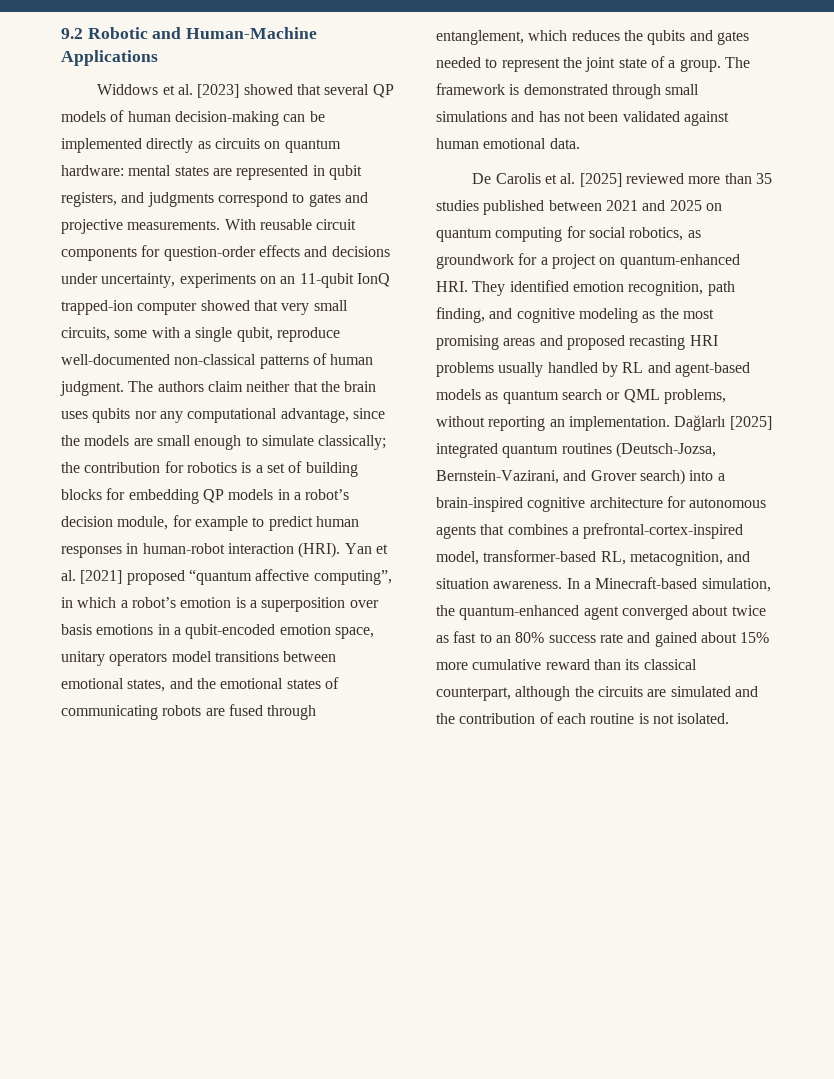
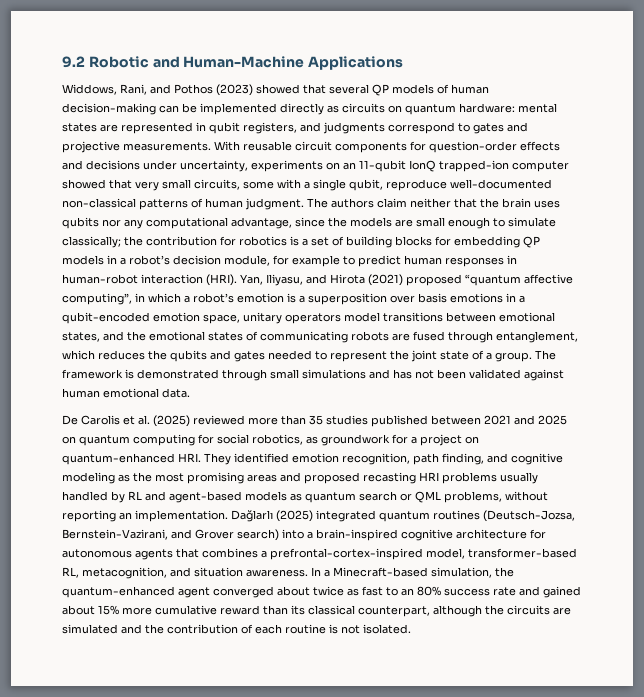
- Widdows et al. [2023] showed that several QP models of human decision-making can be implemented directly as circuits on quantum hardware: mental states are represented in qubit registers, and judgments correspond to gates and projective measurements.
+ Widdows, Rani, and Pothos (2023) showed that several QP models of human decision-making can be implemented directly as circuits on quantum hardware: mental states are represented in qubit registers, and judgments correspond to gates and projective measurements.
- Yan et al. [2021] proposed “quantum affective computing”, in which a robot’s emotion is a superposition over basis emotions in a qubit-encoded emotion space, unitary operators model transitions between emotional states, and the emotional states of communicating robots are fused through entanglement, which reduces the qubits and gates needed to represent the joint state of a group.
+ Yan, Iliyasu, and Hirota (2021) proposed “quantum affective computing”, in which a robot’s emotion is a superposition over basis emotions in a qubit-encoded emotion space, unitary operators model transitions between emotional states, and the emotional states of communicating robots are fused through entanglement, which reduces the qubits and gates needed to represent the joint state of a group.
- De Carolis et al. [2025] reviewed more than 35 studies published between 2021 and 2025 on quantum computing for social robotics, as groundwork for a project on quantum-enhanced HRI. They identified emotion recognition, path finding, and cognitive modeling as the most promising areas and proposed recasting HRI problems usually handled by RL and agent-based models as quantum search or QML problems, without reporting an implementation.
+ De Carolis et al. (2025) reviewed more than 35 studies published between 2021 and 2025 on quantum computing for social robotics, as groundwork for a project on quantum-enhanced HRI. They identified emotion recognition, path finding, and cognitive modeling as the most promising areas and proposed recasting HRI problems usually handled by RL and agent-based models as quantum search or QML problems, without reporting an implementation.
- Dağlarlı [2025] integrated quantum routines (Deutsch-Jozsa, Bernstein-Vazirani, and Grover search) into a brain-inspired cognitive architecture for autonomous agents that combines a prefrontal-cortex-inspired model, transformer-based RL, metacognition, and situation awareness.
+ Dağlarlı (2025) integrated quantum routines (Deutsch-Jozsa, Bernstein-Vazirani, and Grover search) into a brain-inspired cognitive architecture for autonomous agents that combines a prefrontal-cortex-inspired model, transformer-based RL, metacognition, and situation awareness.

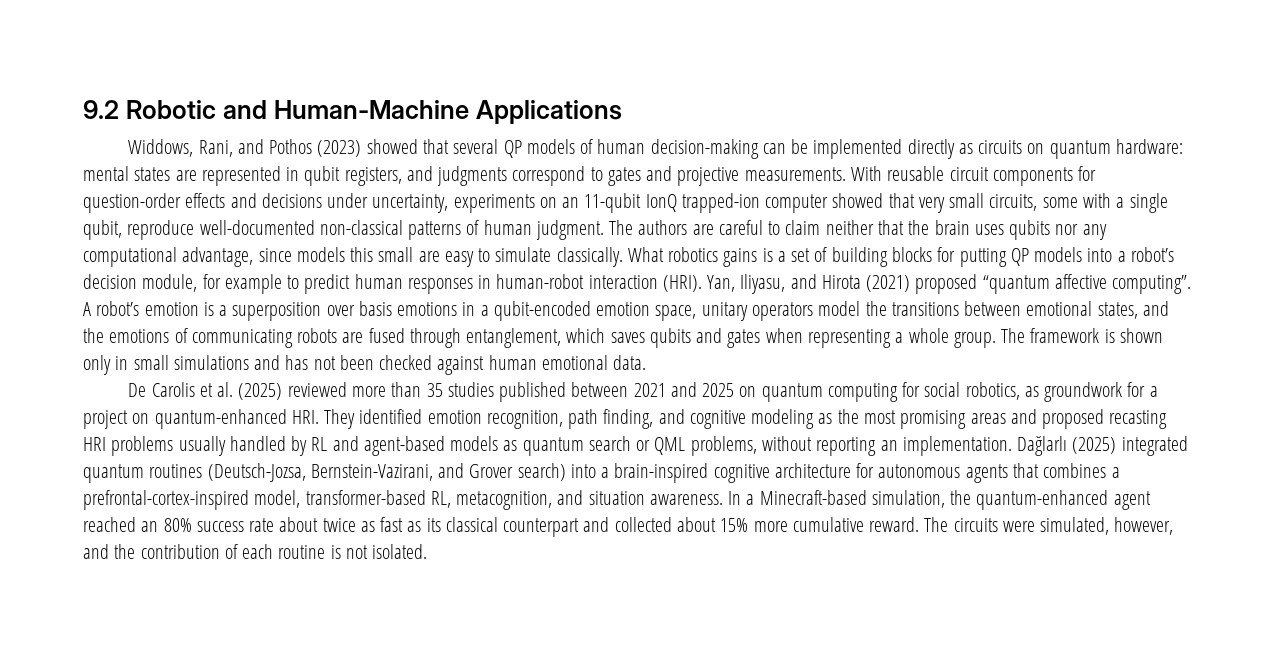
- The authors claim neither that the brain uses qubits nor any computational advantage, since the models are small enough to simulate classically; the contribution for robotics is a set of building blocks for embedding QP models in a robot’s decision module, for example to predict human responses in human-robot interaction (HRI).
+ The authors are careful to claim neither that the brain uses qubits nor any computational advantage, since models this small are easy to simulate classically. What robotics gains is a set of building blocks for putting QP models into a robot’s decision module, for example to predict human responses in human-robot interaction (HRI).
- Yan, Iliyasu, and Hirota (2021) proposed “quantum affective computing”, in which a robot’s emotion is a superposition over basis emotions in a qubit-encoded emotion space, unitary operators model transitions between emotional states, and the emotional states of communicating robots are fused through entanglement, which reduces the qubits and gates needed to represent the joint state of a group.
+ Yan, Iliyasu, and Hirota (2021) proposed “quantum affective computing”. A robot’s emotion is a superposition over basis emotions in a qubit-encoded emotion space, unitary operators model the transitions between emotional states, and the emotions of communicating robots are fused through entanglement, which saves qubits and gates when representing a whole group.
- The framework is demonstrated through small simulations and has not been validated against human emotional data.
+ The framework is shown only in small simulations and has not been checked against human emotional data.
- In a Minecraft-based simulation, the quantum-enhanced agent converged about twice as fast to an 80% success rate and gained about 15% more cumulative reward than its classical counterpart, although the circuits are simulated and the contribution of each routine is not isolated.
+ In a Minecraft-based simulation, the quantum-enhanced agent reached an 80% success rate about twice as fast as its classical counterpart and collected about 15% more cumulative reward. The circuits were simulated, however, and the contribution of each routine is not isolated.

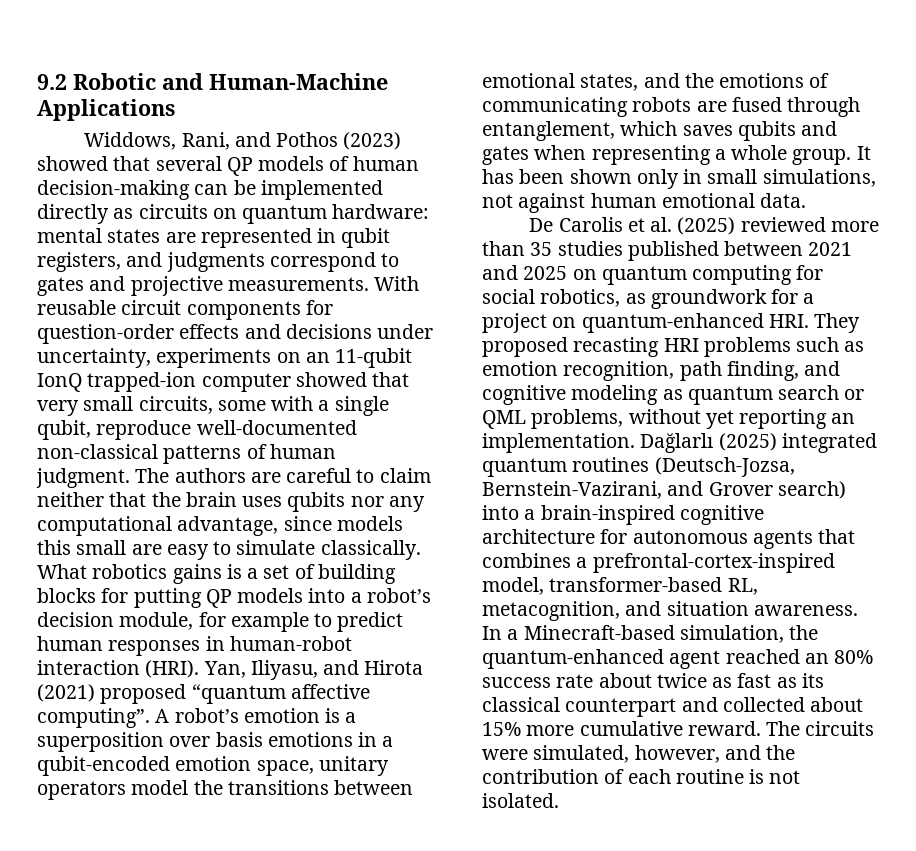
- The framework is shown only in small simulations and has not been checked against human emotional data.
+ It has been shown only in small simulations, not against human emotional data.
- De Carolis et al. (2025) reviewed more than 35 studies published between 2021 and 2025 on quantum computing for social robotics, as groundwork for a project on quantum-enhanced HRI. They identified emotion recognition, path finding, and cognitive modeling as the most promising areas and proposed recasting HRI problems usually handled by RL and agent-based models as quantum search or QML problems, without reporting an implementation.
+ De Carolis et al. (2025) reviewed more than 35 studies published between 2021 and 2025 on quantum computing for social robotics, as groundwork for a project on quantum-enhanced HRI. They proposed recasting HRI problems such as emotion recognition, path finding, and cognitive modeling as quantum search or QML problems, without yet reporting an implementation.

